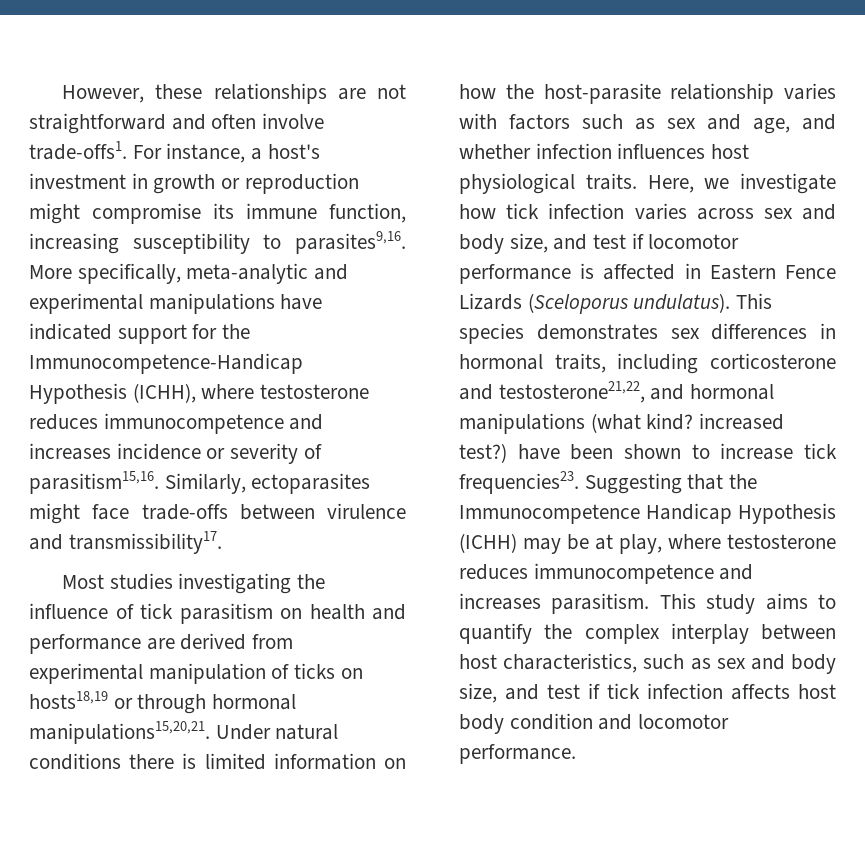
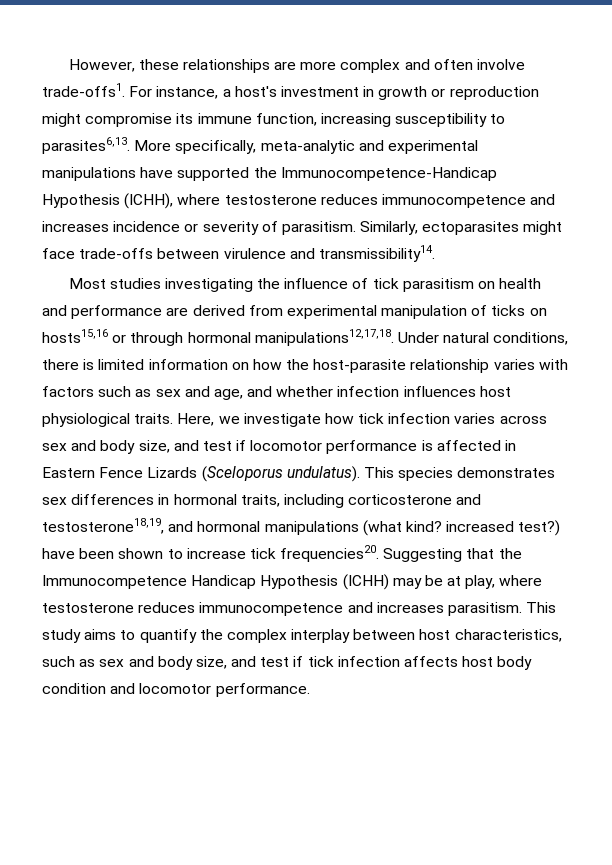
- However, these relationships are not straightforward and often involve trade-offs1.
+ However, these relationships are more complex and often involve trade-offs1.
- For instance, a host's investment in growth or reproduction might compromise its immune function, increasing susceptibility to parasites9,16.
+ For instance, a host's investment in growth or reproduction might compromise its immune function, increasing susceptibility to parasites6,13.
- More specifically, meta-analytic and experimental manipulations have indicated support for the Immunocompetence-Handicap Hypothesis (ICHH), where testosterone reduces immunocompetence and increases incidence or severity of parasitism15,16.
+ More specifically, meta-analytic and experimental manipulations have supported the Immunocompetence-Handicap Hypothesis (ICHH), where testosterone reduces immunocompetence and increases incidence or severity of parasitism.
- Similarly, ectoparasites might face trade-offs between virulence and transmissibility17.
+ Similarly, ectoparasites might face trade-offs between virulence and transmissibility14.
- Most studies investigating the influence of tick parasitism on health and performance are derived from experimental manipulation of ticks on hosts18,19 or through hormonal manipulations15,20,21.
+ Most studies investigating the influence of tick parasitism on health and performance are derived from experimental manipulation of ticks on hosts15,16 or through hormonal manipulations12,17,18.
- Under natural conditions there is limited information on how the host-parasite relationship varies with factors such as sex and age, and whether infection influences host physiological traits.
+ Under natural conditions, there is limited information on how the host-parasite relationship varies with factors such as sex and age, and whether infection influences host physiological traits.
- This species demonstrates sex differences in hormonal traits, including corticosterone and testosterone21,22, and hormonal manipulations (what kind? increased test?) have been shown to increase tick frequencies23.
+ This species demonstrates sex differences in hormonal traits, including corticosterone and testosterone18,19, and hormonal manipulations (what kind? increased test?) have been shown to increase tick frequencies20.

